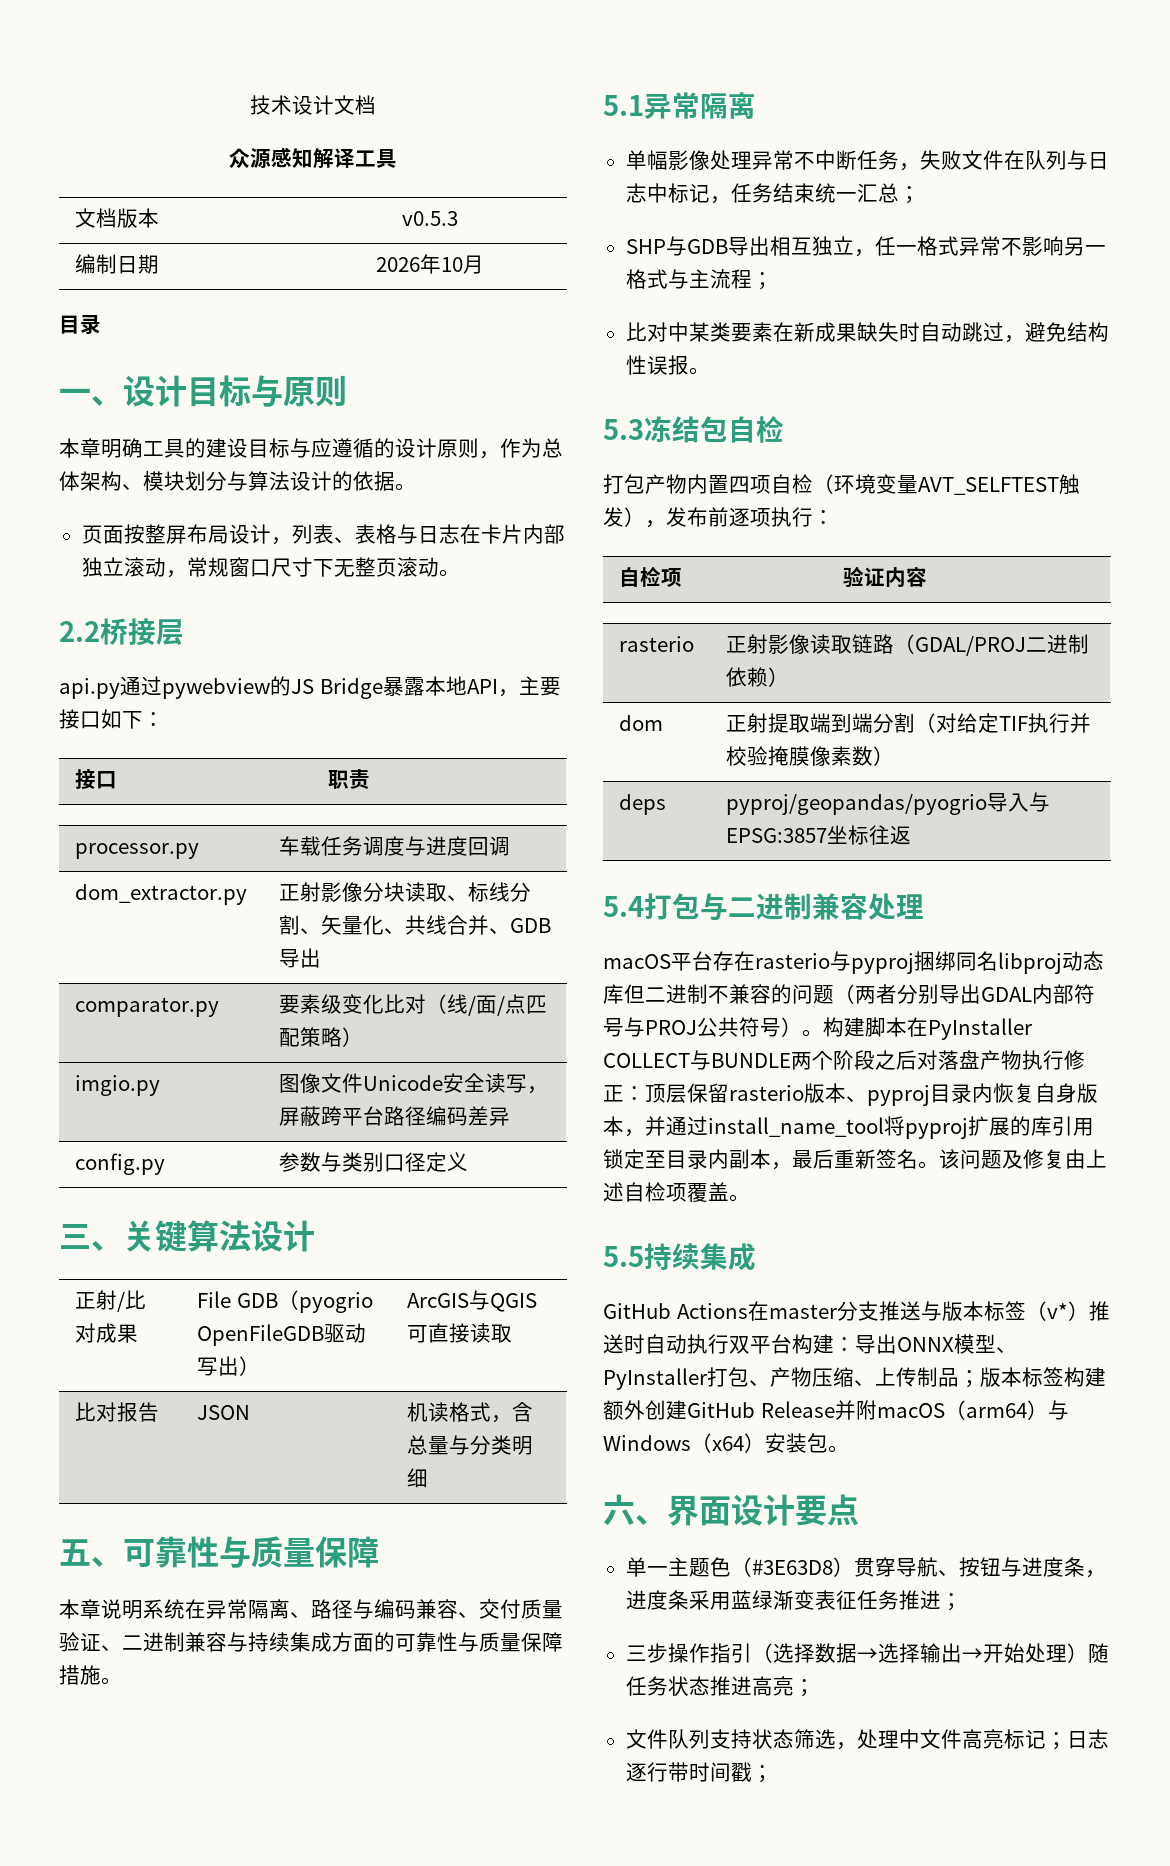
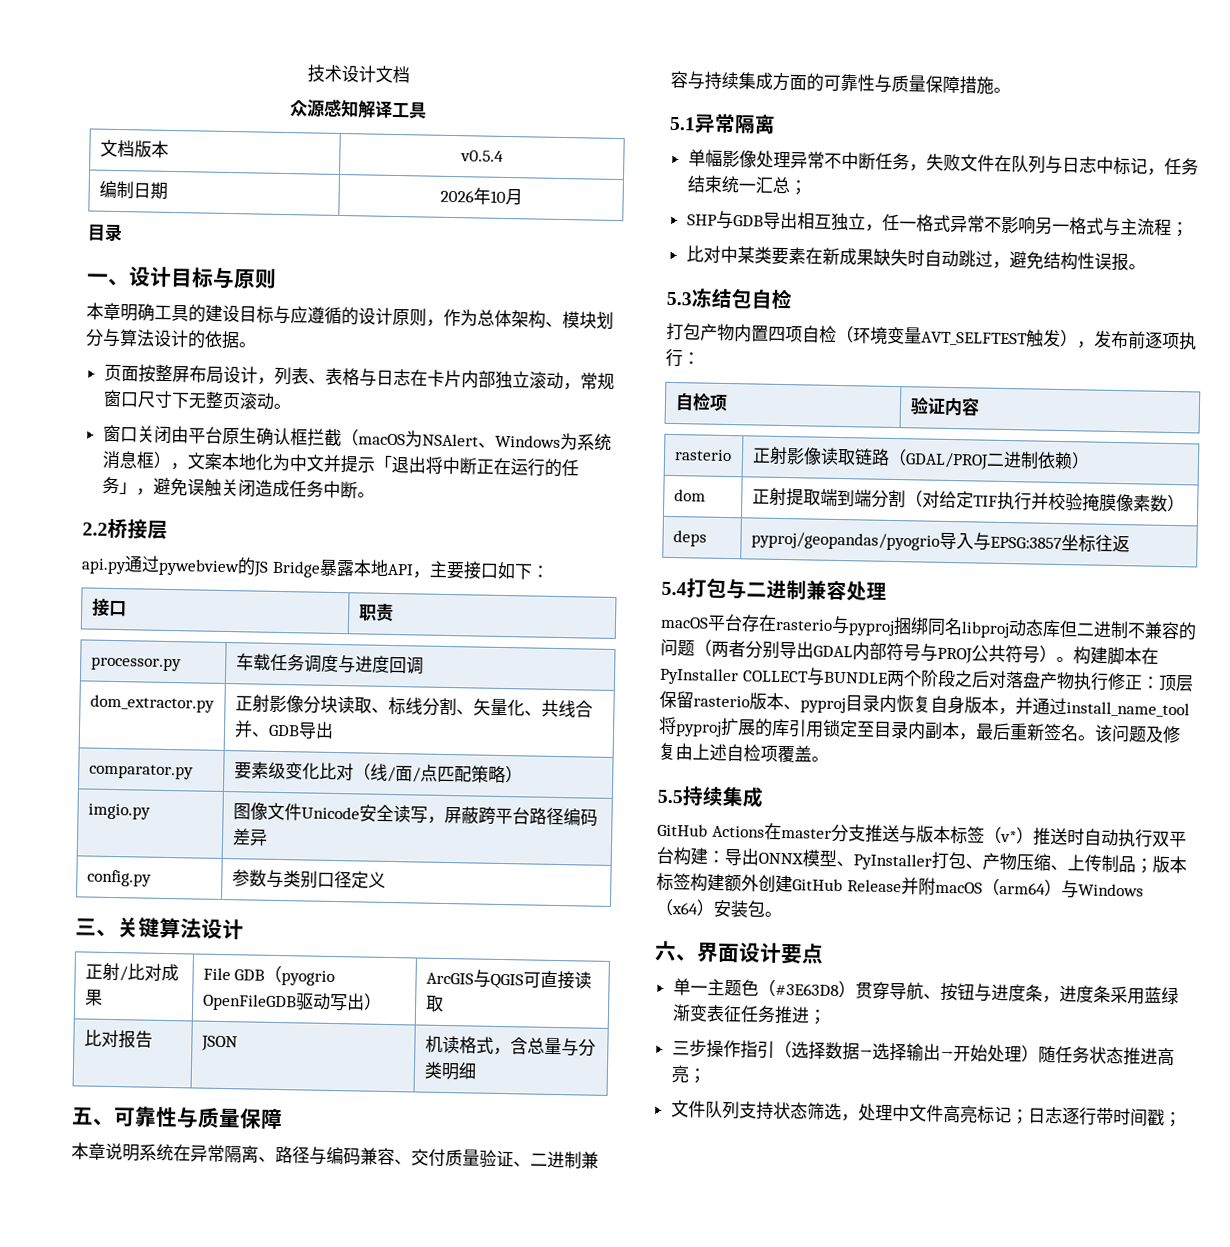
- 文档版本 | v0.5.3
+ 文档版本 | v0.5.4
+ 窗口关闭由平台原生确认框拦截（macOS为NSAlert、Windows为系统消息框），文案本地化为中文并提示「退出将中断正在运行的任务」，避免误触关闭造成任务中断。

